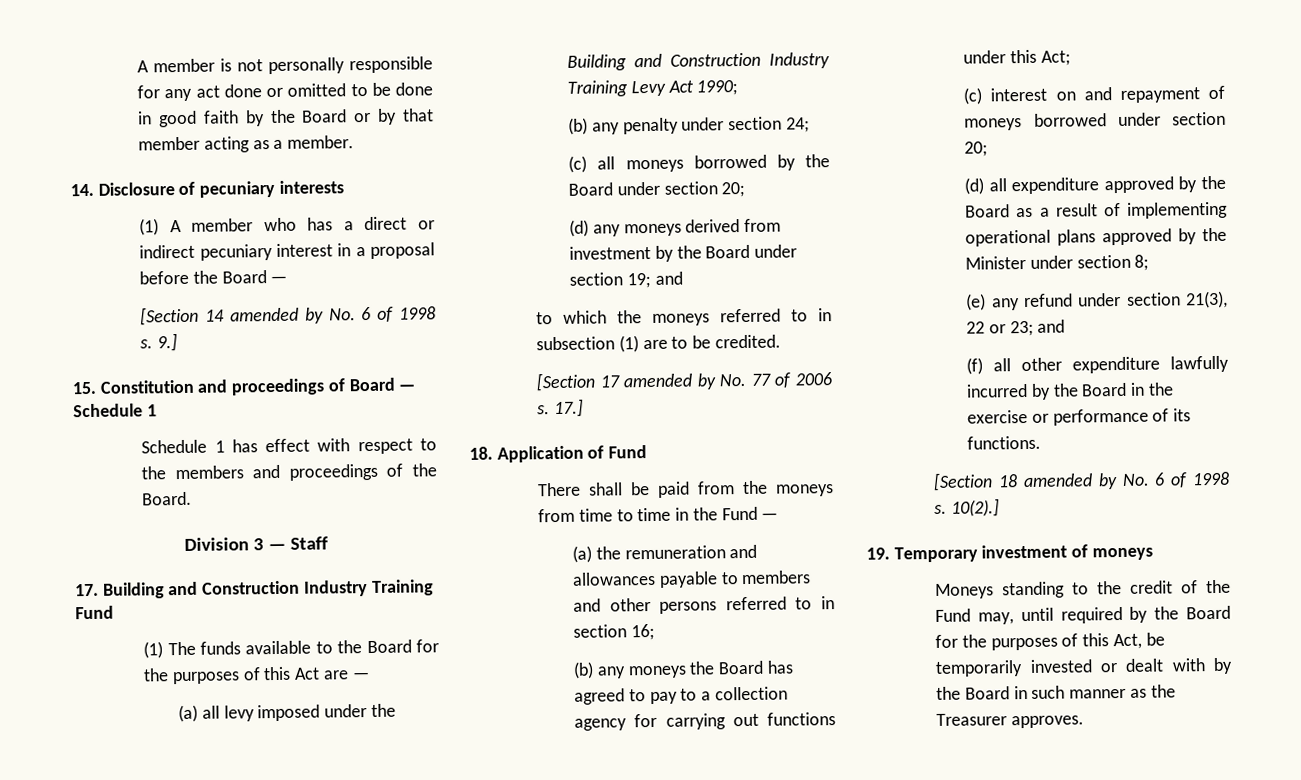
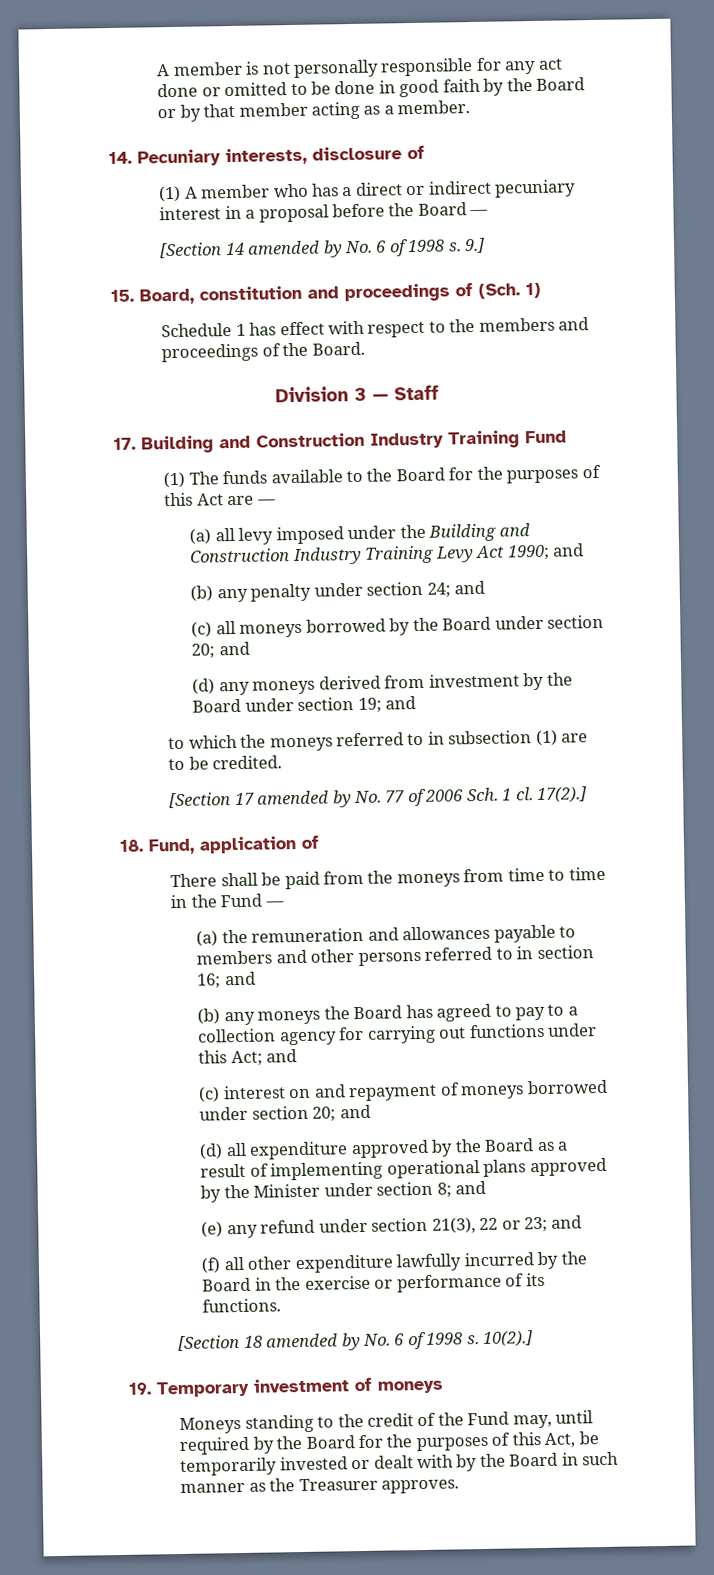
- 14. Disclosure of pecuniary interests
+ 14. Pecuniary interests, disclosure of
- 15. Constitution and proceedings of Board — Schedule 1
+ 15. Board, constitution and proceedings of (Sch. 1)
- (a) all levy imposed under the Building and Construction Industry Training Levy Act 1990;
+ (a) all levy imposed under the Building and Construction Industry Training Levy Act 1990; and
- (b) any penalty under section 24;
+ (b) any penalty under section 24; and
- (c) all moneys borrowed by the Board under section 20;
+ (c) all moneys borrowed by the Board under section 20; and
- [Section 17 amended by No. 77 of 2006 s. 17.]
+ [Section 17 amended by No. 77 of 2006 Sch. 1 cl. 17(2).]
- 18. Application of Fund
+ 18. Fund, application of
- (a) the remuneration and allowances payable to members and other persons referred to in section 16;
+ (a) the remuneration and allowances payable to members and other persons referred to in section 16; and
- (b) any moneys the Board has agreed to pay to a collection agency for carrying out functions under this Act;
+ (b) any moneys the Board has agreed to pay to a collection agency for carrying out functions under this Act; and
- (c) interest on and repayment of moneys borrowed under section 20;
+ (c) interest on and repayment of moneys borrowed under section 20; and
- (d) all expenditure approved by the Board as a result of implementing operational plans approved by the Minister under section 8;
+ (d) all expenditure approved by the Board as a result of implementing operational plans approved by the Minister under section 8; and

